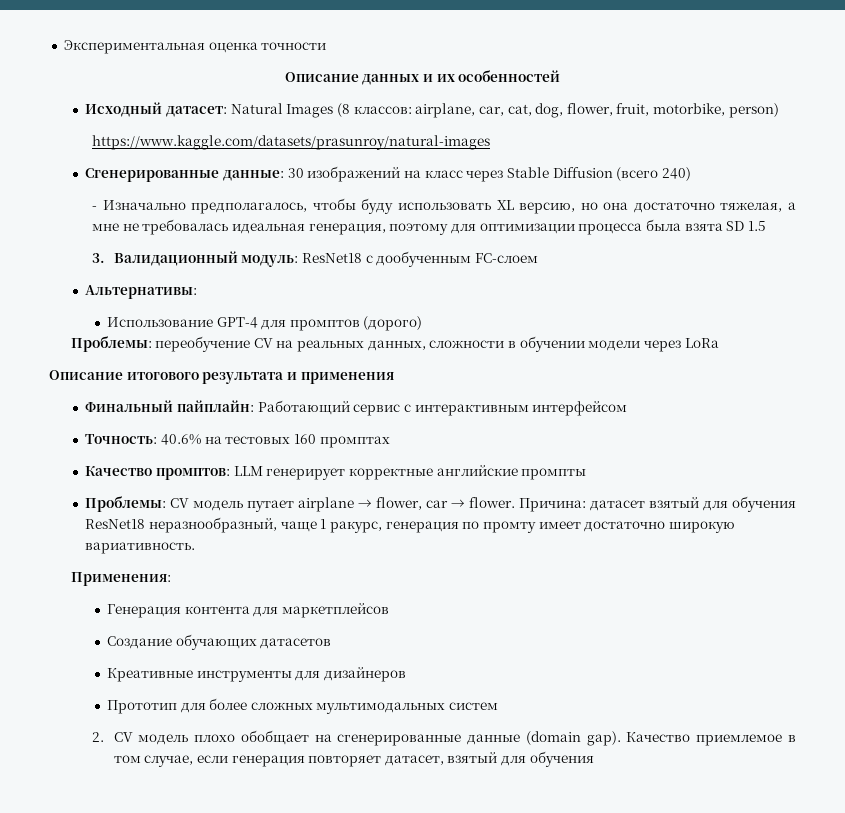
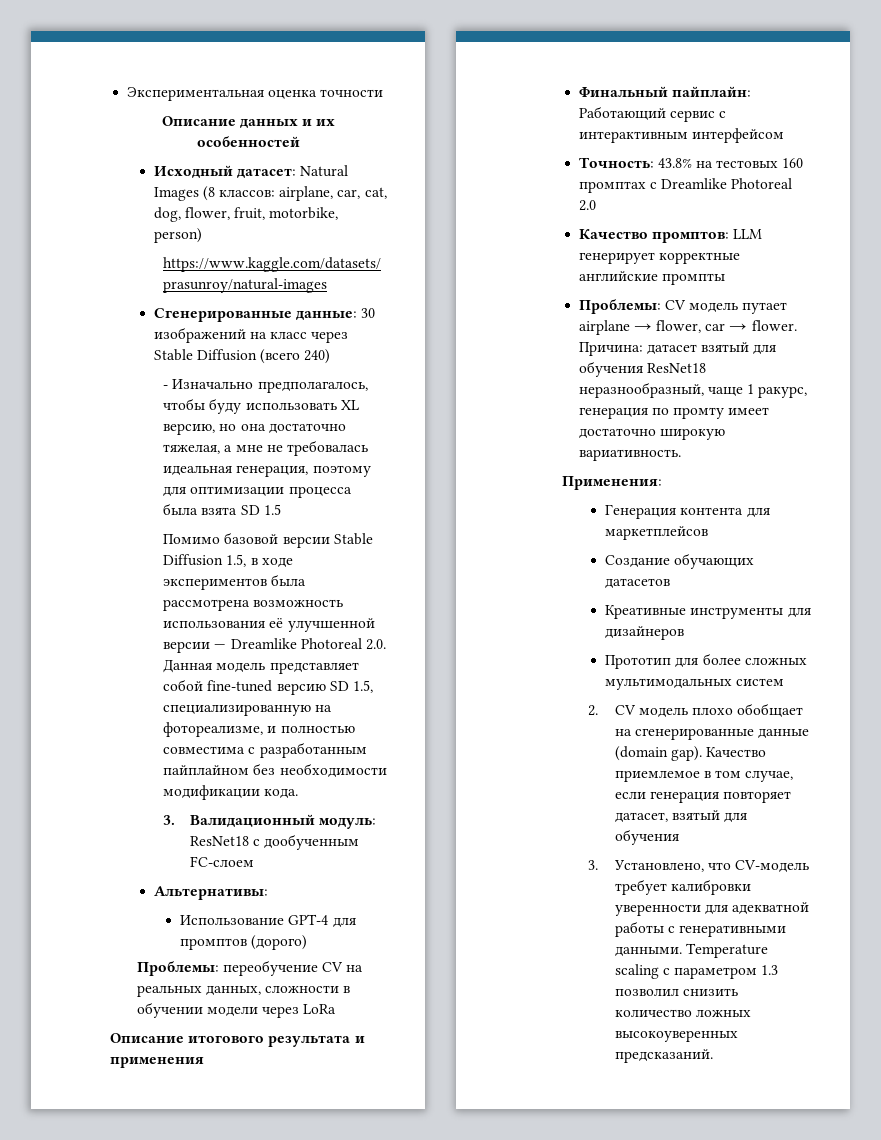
+ Помимо базовой версии Stable Diffusion 1.5, в ходе экспериментов была рассмотрена возможность использования её улучшенной версии — Dreamlike Photoreal 2.0. Данная модель представляет собой fine-tuned версию SD 1.5, специализированную на фотореализме, и полностью совместима с разработанным пайплайном без необходимости модификации кода.
- Точность: 40.6% на тестовых 160 промптах
+ Точность: 43.8% на тестовых 160 промптах с Dreamlike Photoreal 2.0
+ 3. Установлено, что CV-модель требует калибровки уверенности для адекватной работы с генеративными данными. Temperature scaling с параметром 1.3 позволил снизить количество ложных высокоуверенных предсказаний.

